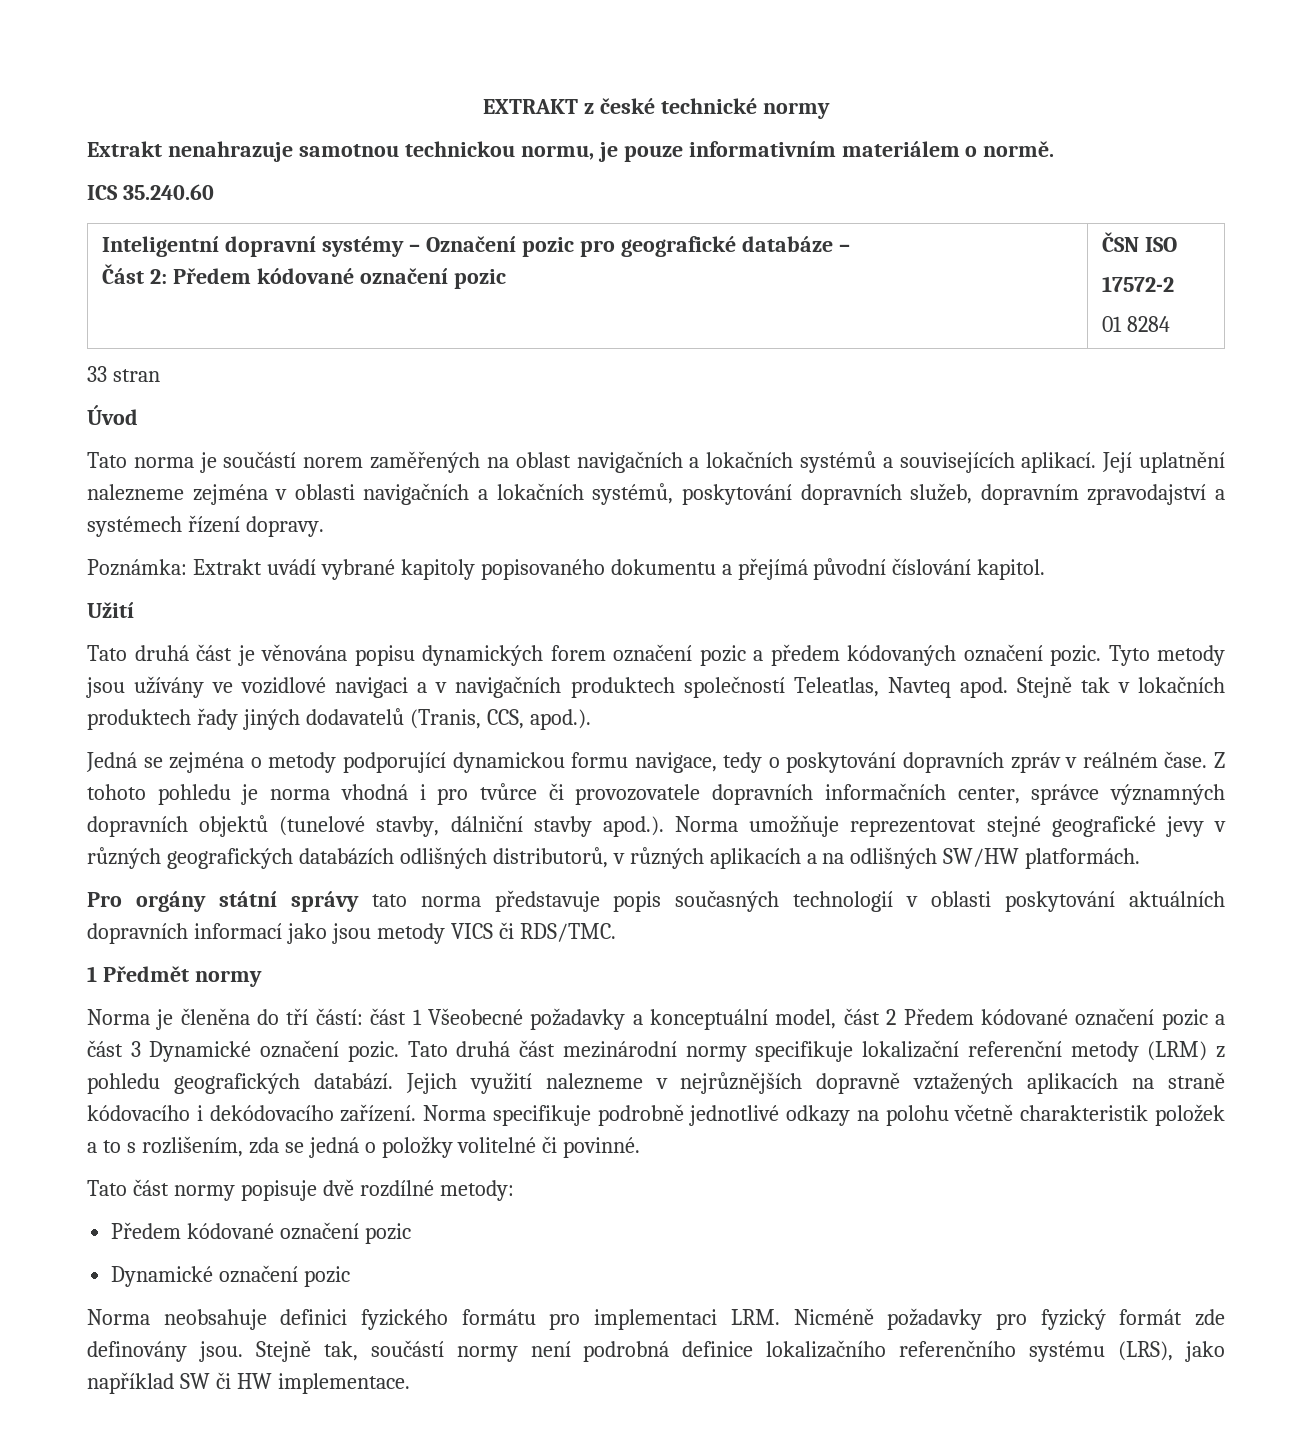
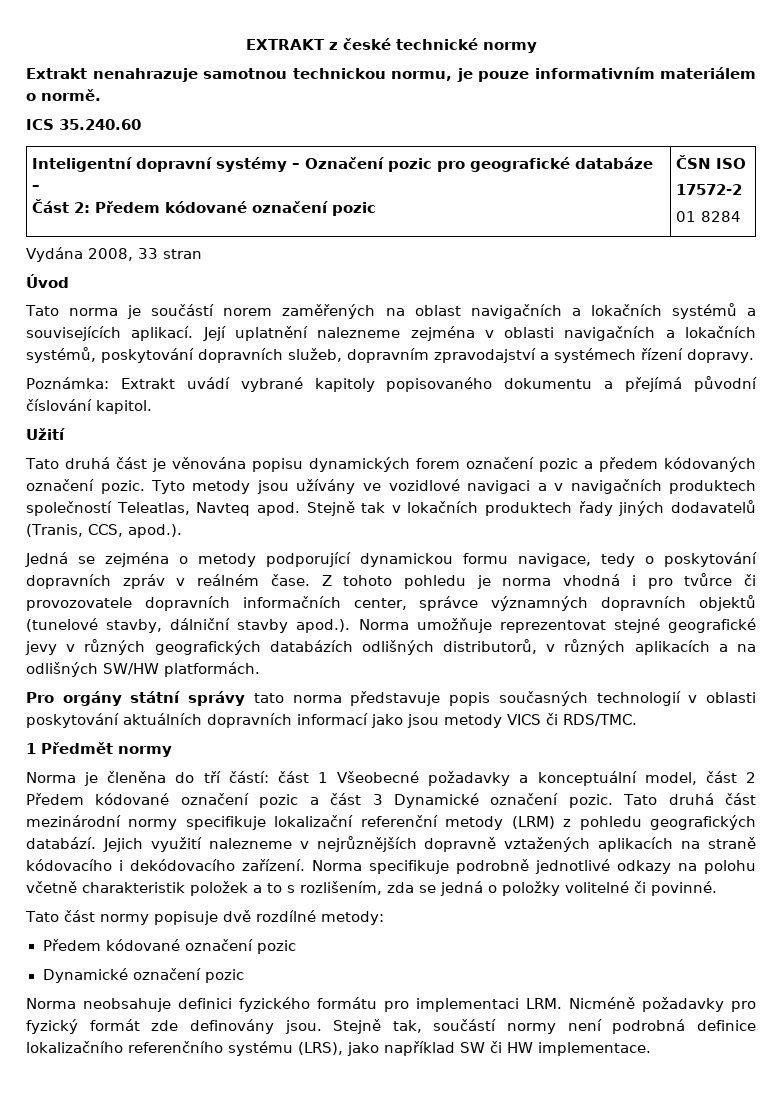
- 33 stran
+ Vydána 2008, 33 stran

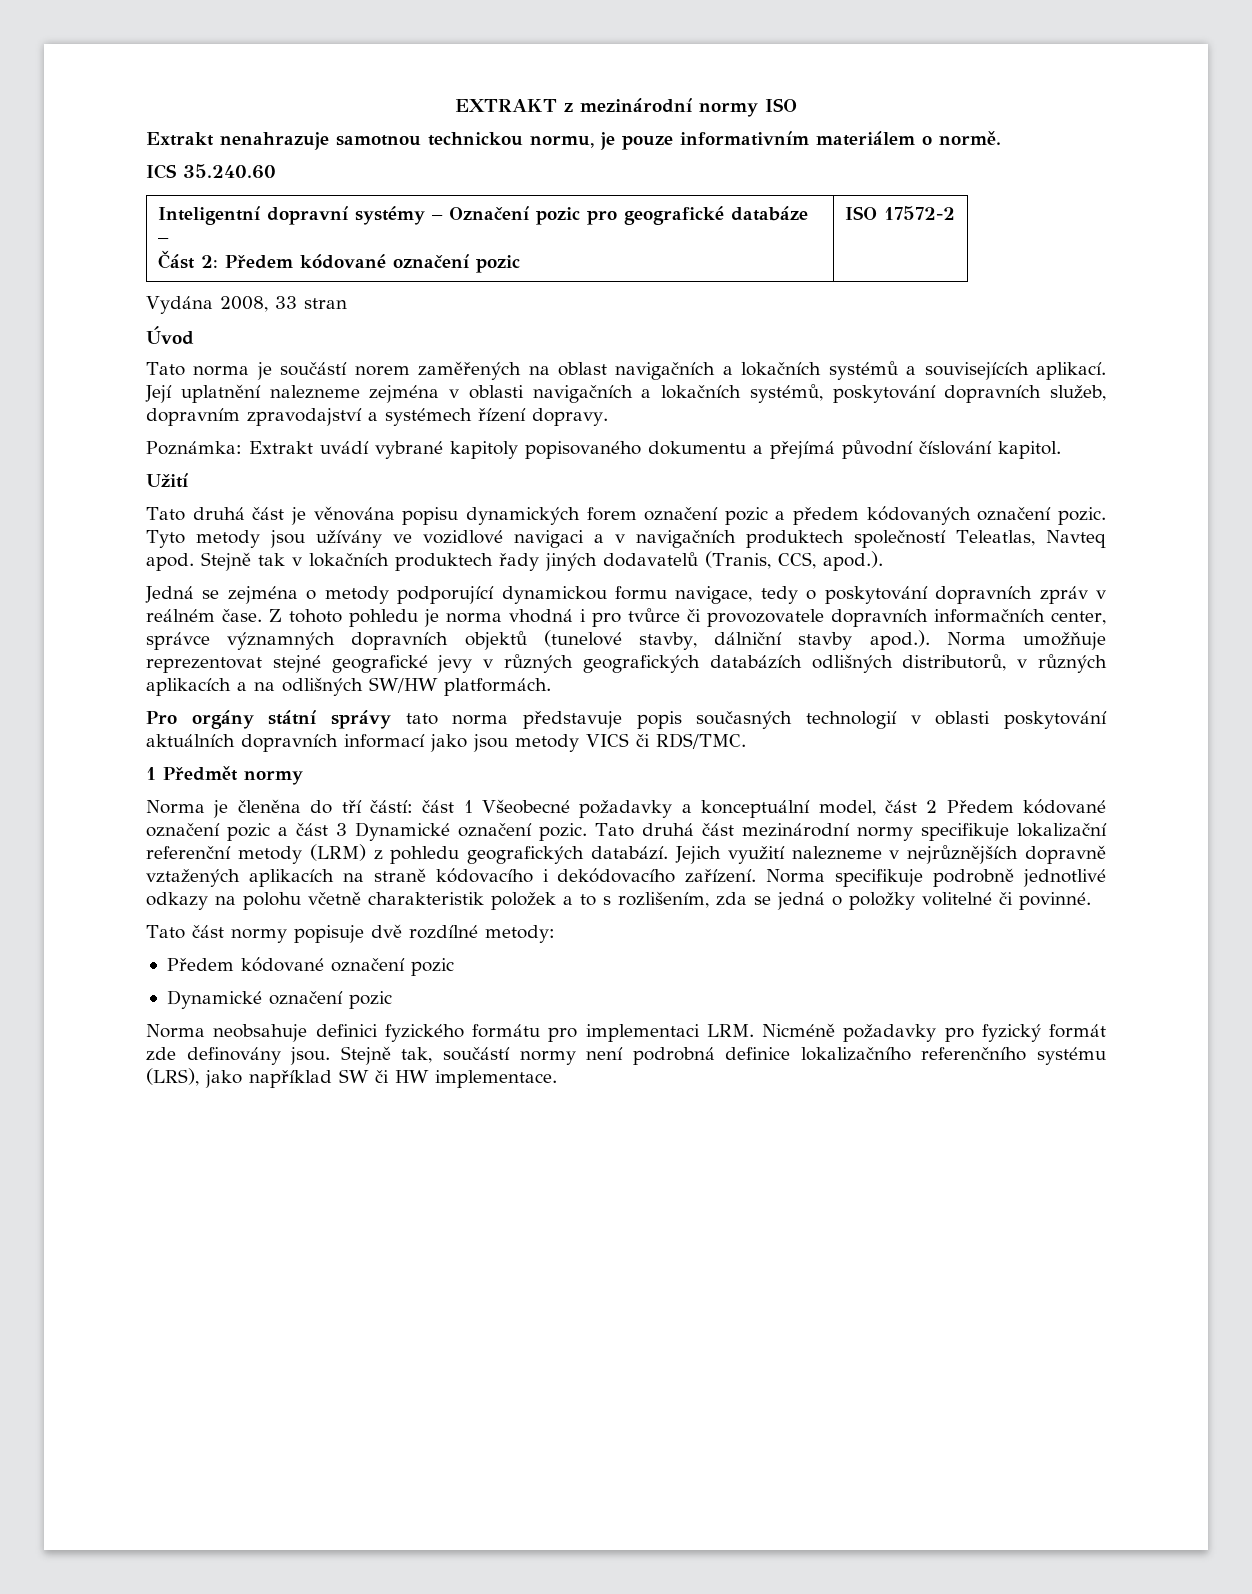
- EXTRAKT z české technické normy
+ EXTRAKT z mezinárodní normy ISO
  Inteligentní dopravní systémy – Označení pozic pro geografické databáze –
- Část 2: Předem kódované označení pozic | ČSN ISO
- 17572-2
- 01 8284
+ Část 2: Předem kódované označení pozic | ISO 17572-2

